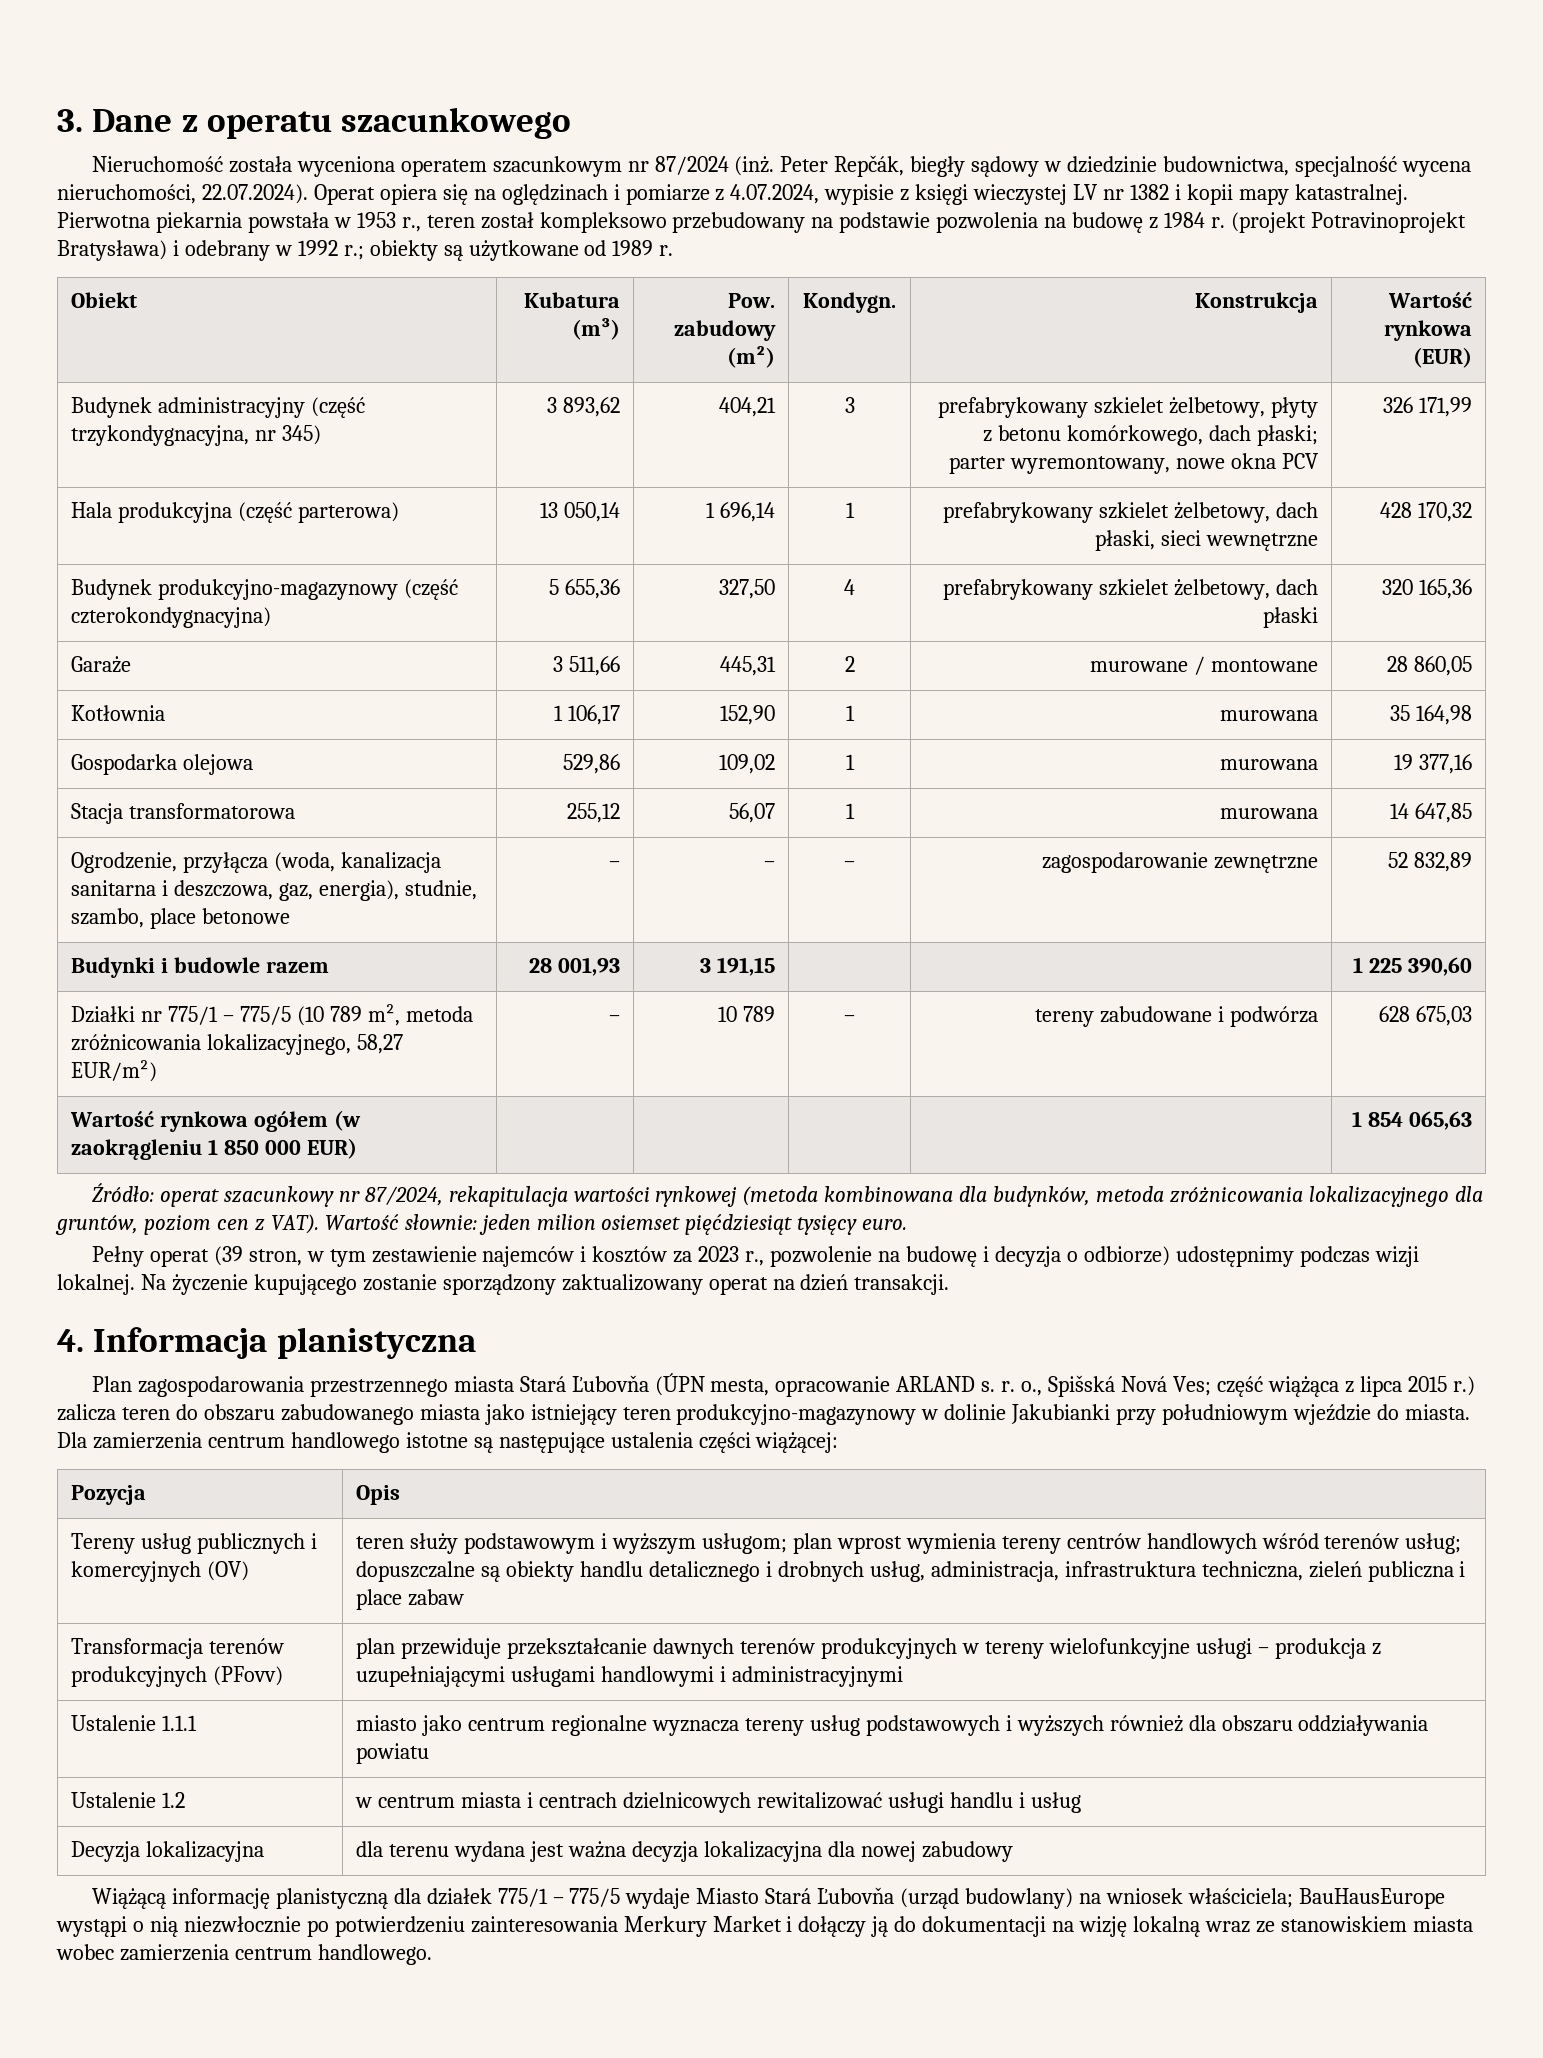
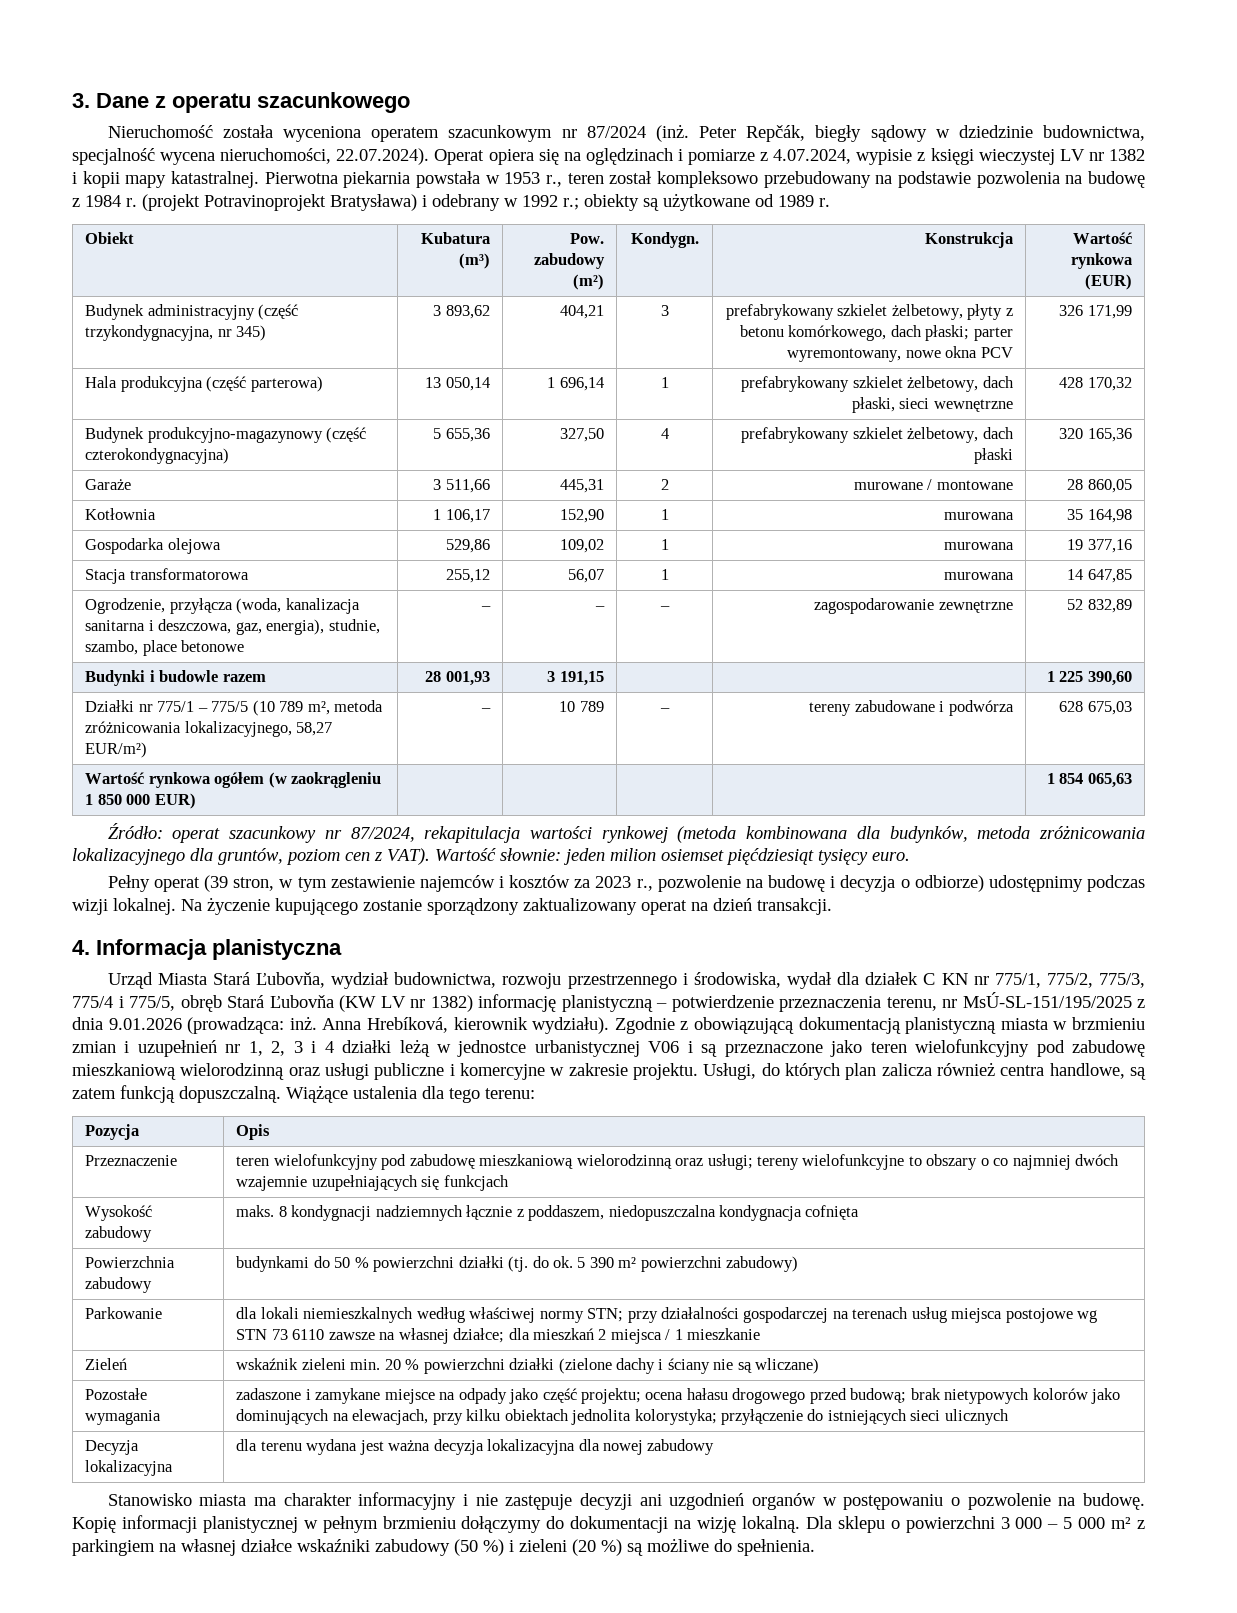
- Plan zagospodarowania przestrzennego miasta Stará Ľubovňa (ÚPN mesta, opracowanie ARLAND s. r. o., Spišská Nová Ves; część wiążąca z lipca 2015 r.) zalicza teren do obszaru zabudowanego miasta jako istniejący teren produkcyjno-magazynowy w dolinie Jakubianki przy południowym wjeździe do miasta. Dla zamierzenia centrum handlowego istotne są następujące ustalenia części wiążącej:
+ Urząd Miasta Stará Ľubovňa, wydział budownictwa, rozwoju przestrzennego i środowiska, wydał dla działek C KN nr 775/1, 775/2, 775/3, 775/4 i 775/5, obręb Stará Ľubovňa (KW LV nr 1382) informację planistyczną – potwierdzenie przeznaczenia terenu, nr MsÚ-SL-151/195/2025 z dnia 9.01.2026 (prowadząca: inż. Anna Hrebíková, kierownik wydziału). Zgodnie z obowiązującą dokumentacją planistyczną miasta w brzmieniu zmian i uzupełnień nr 1, 2, 3 i 4 działki leżą w jednostce urbanistycznej V06 i są przeznaczone jako teren wielofunkcyjny pod zabudowę mieszkaniową wielorodzinną oraz usługi publiczne i komercyjne w zakresie projektu. Usługi, do których plan zalicza również centra handlowe, są zatem funkcją dopuszczalną. Wiążące ustalenia dla tego terenu:
  Pozycja | Opis
- Tereny usług publicznych i komercyjnych (OV) | teren służy podstawowym i wyższym usługom; plan wprost wymienia tereny centrów handlowych wśród terenów usług; dopuszczalne są obiekty handlu detalicznego i drobnych usług, administracja, infrastruktura techniczna, zieleń publiczna i place zabaw
- Transformacja terenów produkcyjnych (PFovv) | plan przewiduje przekształcanie dawnych terenów produkcyjnych w tereny wielofunkcyjne usługi – produkcja z uzupełniającymi usługami handlowymi i administracyjnymi
- Ustalenie 1.1.1 | miasto jako centrum regionalne wyznacza tereny usług podstawowych i wyższych również dla obszaru oddziaływania powiatu
- Ustalenie 1.2 | w centrum miasta i centrach dzielnicowych rewitalizować usługi handlu i usług
+ Przeznaczenie | teren wielofunkcyjny pod zabudowę mieszkaniową wielorodzinną oraz usługi; tereny wielofunkcyjne to obszary o co najmniej dwóch wzajemnie uzupełniających się funkcjach
+ Wysokość zabudowy | maks. 8 kondygnacji nadziemnych łącznie z poddaszem, niedopuszczalna kondygnacja cofnięta
+ Powierzchnia zabudowy | budynkami do 50 % powierzchni działki (tj. do ok. 5 390 m² powierzchni zabudowy)
+ Parkowanie | dla lokali niemieszkalnych według właściwej normy STN; przy działalności gospodarczej na terenach usług miejsca postojowe wg STN 73 6110 zawsze na własnej działce; dla mieszkań 2 miejsca / 1 mieszkanie
+ Zieleń | wskaźnik zieleni min. 20 % powierzchni działki (zielone dachy i ściany nie są wliczane)
+ Pozostałe wymagania | zadaszone i zamykane miejsce na odpady jako część projektu; ocena hałasu drogowego przed budową; brak nietypowych kolorów jako dominujących na elewacjach, przy kilku obiektach jednolita kolorystyka; przyłączenie do istniejących sieci ulicznych
- Wiążącą informację planistyczną dla działek 775/1 – 775/5 wydaje Miasto Stará Ľubovňa (urząd budowlany) na wniosek właściciela; BauHausEurope wystąpi o nią niezwłocznie po potwierdzeniu zainteresowania Merkury Market i dołączy ją do dokumentacji na wizję lokalną wraz ze stanowiskiem miasta wobec zamierzenia centrum handlowego.
+ Stanowisko miasta ma charakter informacyjny i nie zastępuje decyzji ani uzgodnień organów w postępowaniu o pozwolenie na budowę. Kopię informacji planistycznej w pełnym brzmieniu dołączymy do dokumentacji na wizję lokalną. Dla sklepu o powierzchni 3 000 – 5 000 m² z parkingiem na własnej działce wskaźniki zabudowy (50 %) i zieleni (20 %) są możliwe do spełnienia.

